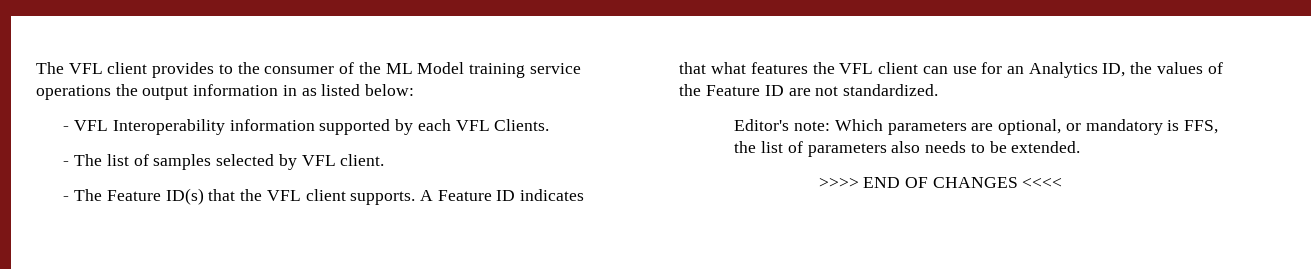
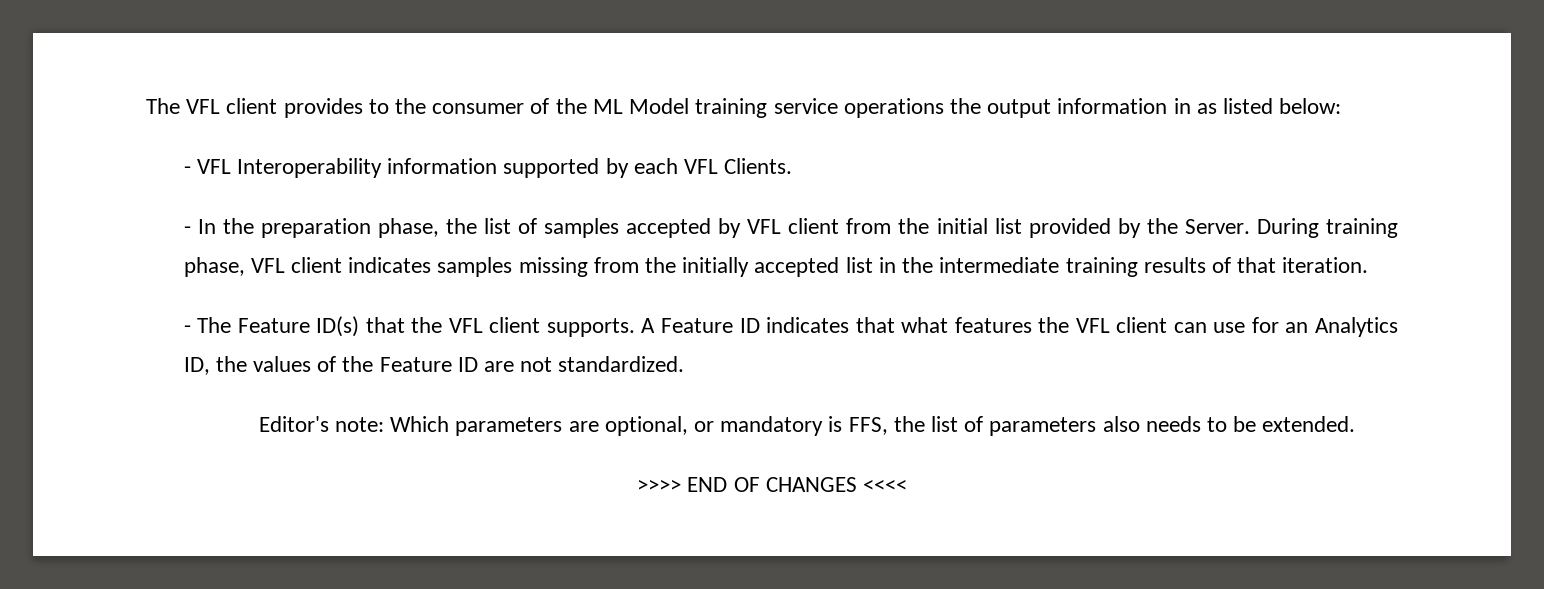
- - The list of samples selected by VFL client.
+ - In the preparation phase, the list of samples accepted by VFL client from the initial list provided by the Server. During training phase, VFL client indicates samples missing from the initially accepted list in the intermediate training results of that iteration.

